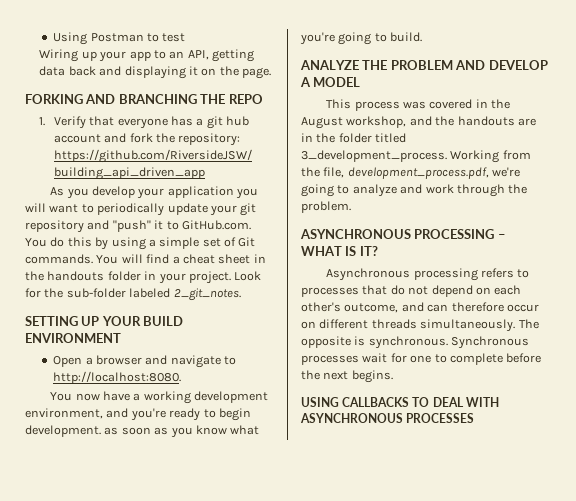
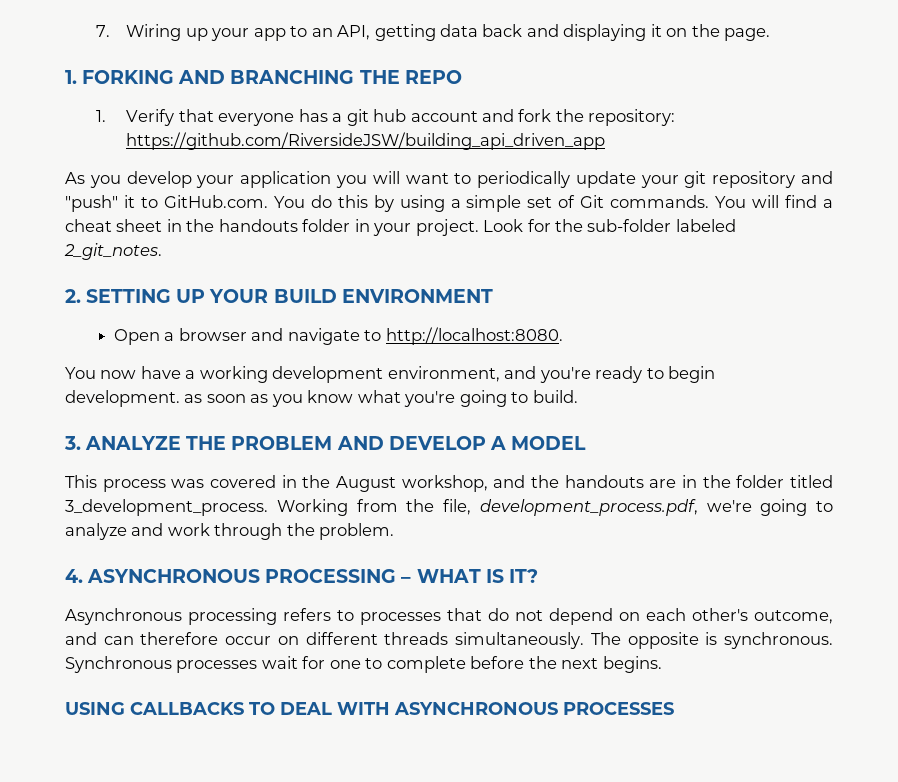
- Using Postman to test
- Wiring up your app to an API, getting data back and displaying it on the page.
+ 7. Wiring up your app to an API, getting data back and displaying it on the page.
- FORKING AND BRANCHING THE REPO
+ 1. FORKING AND BRANCHING THE REPO
- SETTING UP YOUR BUILD ENVIRONMENT
+ 2. SETTING UP YOUR BUILD ENVIRONMENT
- ANALYZE THE PROBLEM AND DEVELOP A MODEL
+ 3. ANALYZE THE PROBLEM AND DEVELOP A MODEL
- ASYNCHRONOUS PROCESSING – WHAT IS IT?
+ 4. ASYNCHRONOUS PROCESSING – WHAT IS IT?

